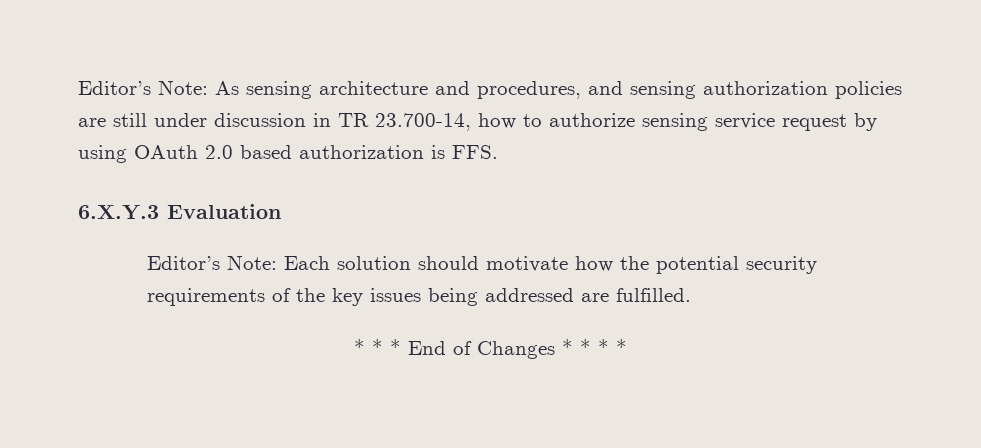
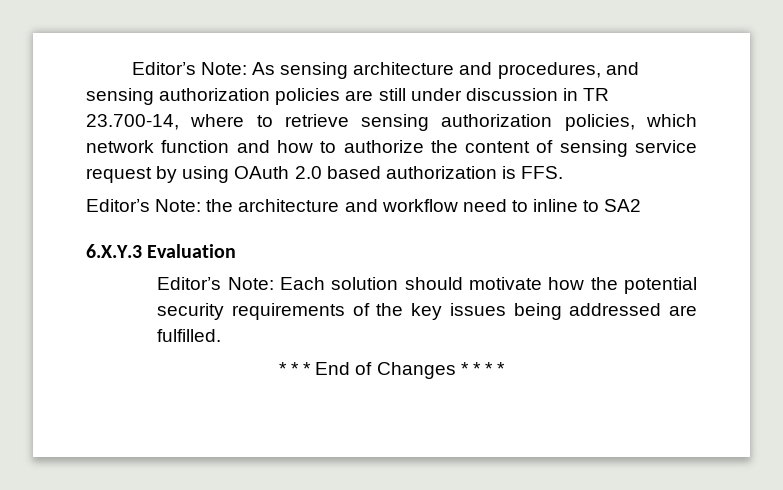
- Editor’s Note: As sensing architecture and procedures, and sensing authorization policies are still under discussion in TR 23.700-14, how to authorize sensing service request by using OAuth 2.0 based authorization is FFS.
+ Editor’s Note: As sensing architecture and procedures, and sensing authorization policies are still under discussion in TR 23.700-14, where to retrieve sensing authorization policies, which network function and how to authorize the content of sensing service request by using OAuth 2.0 based authorization is FFS.
+ Editor’s Note: the architecture and workflow need to inline to SA2

